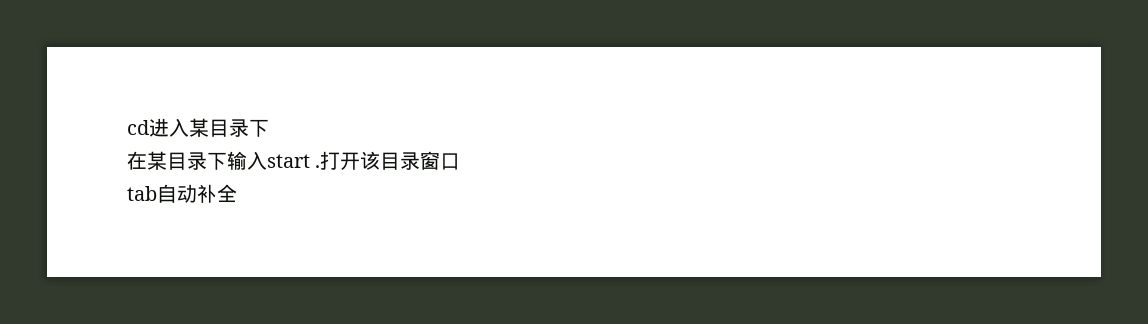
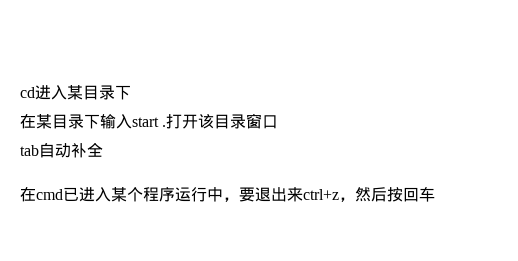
+ 在cmd已进入某个程序运行中，要退出来ctrl+z，然后按回车

